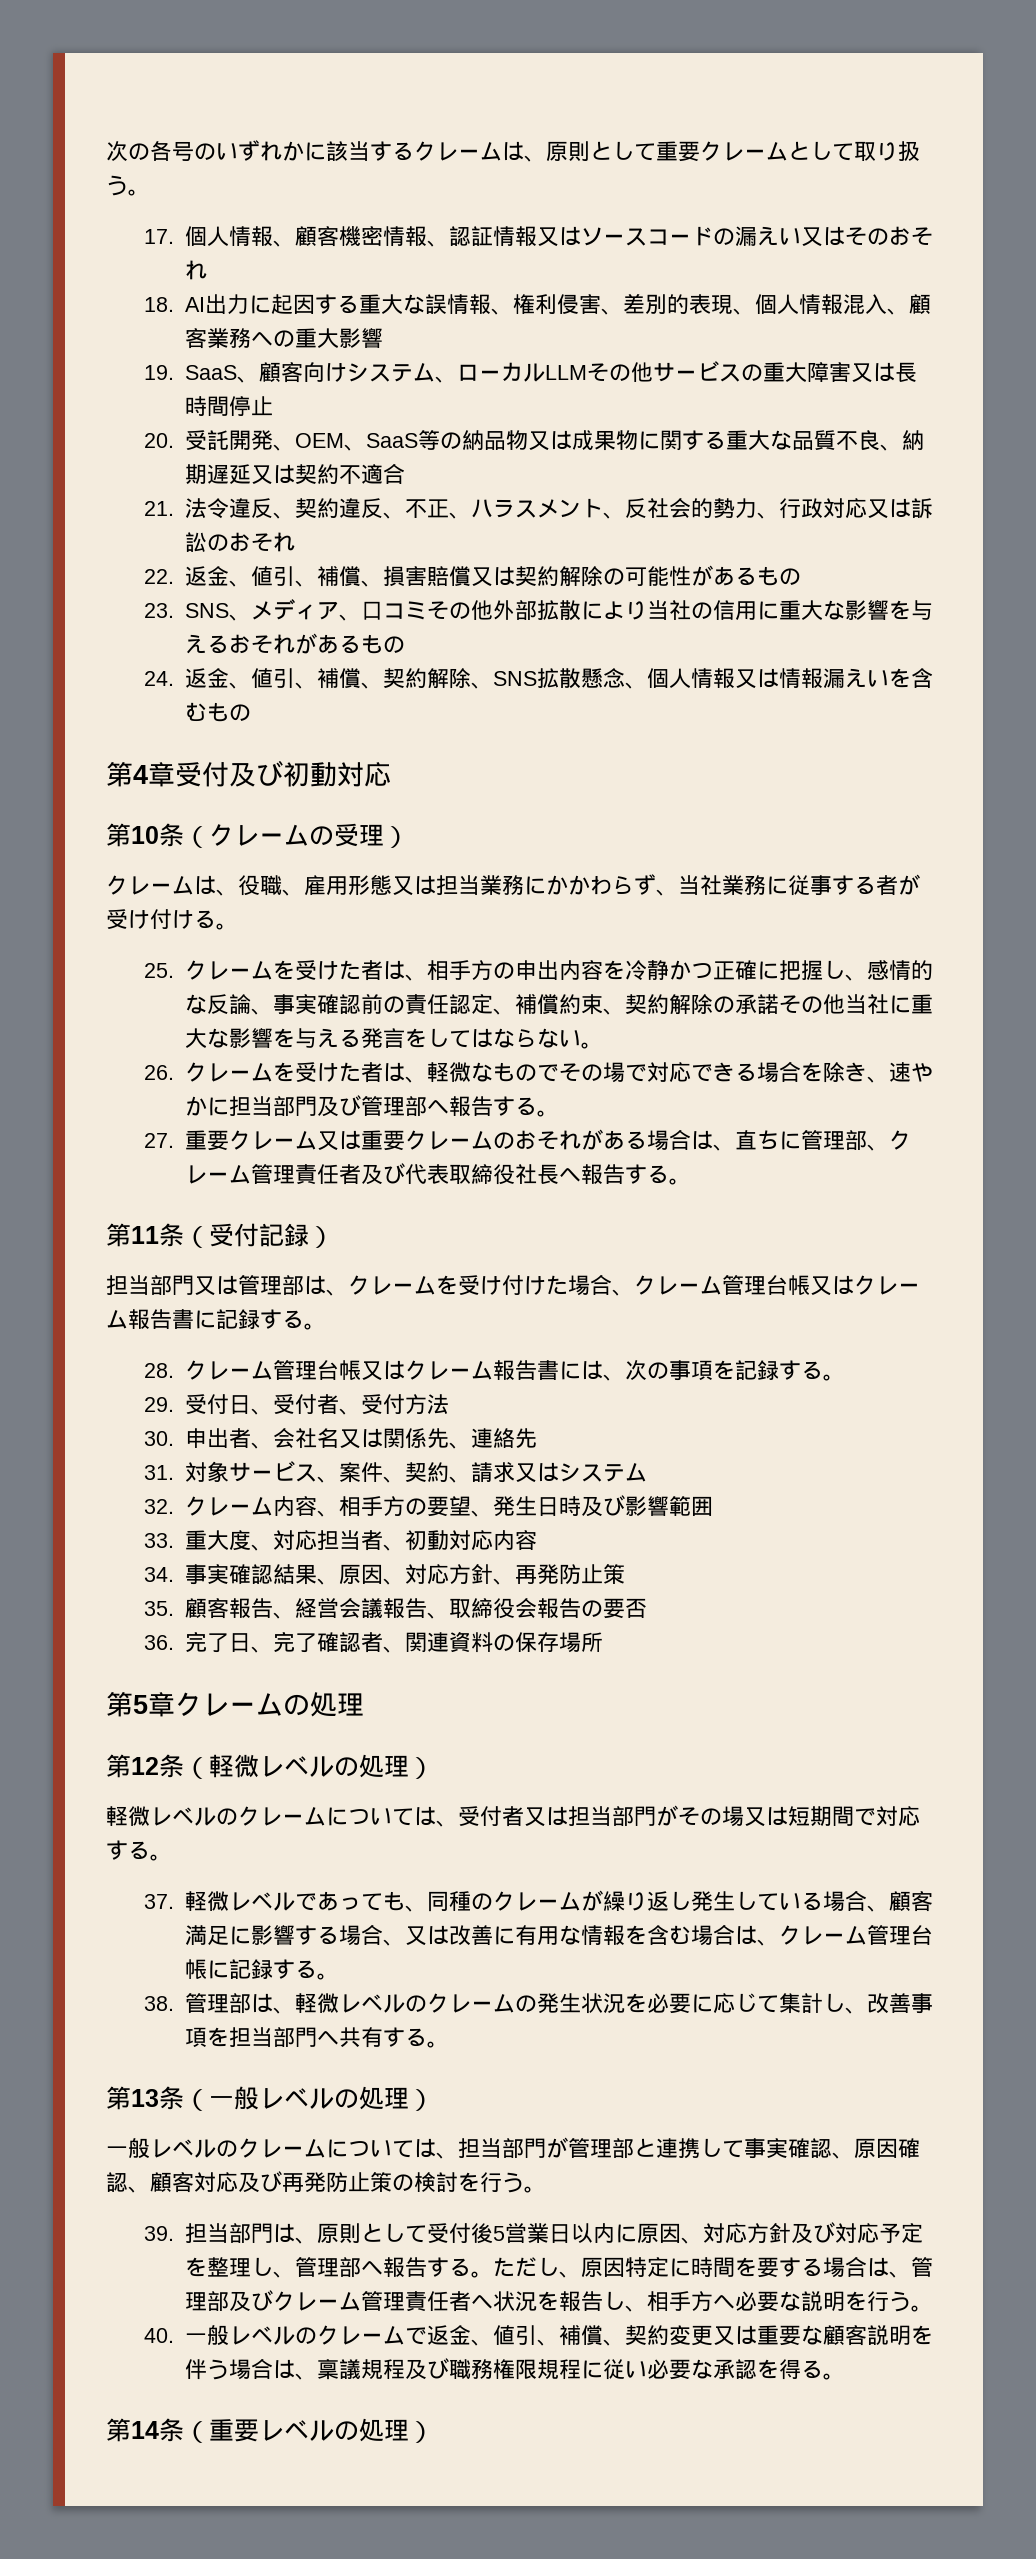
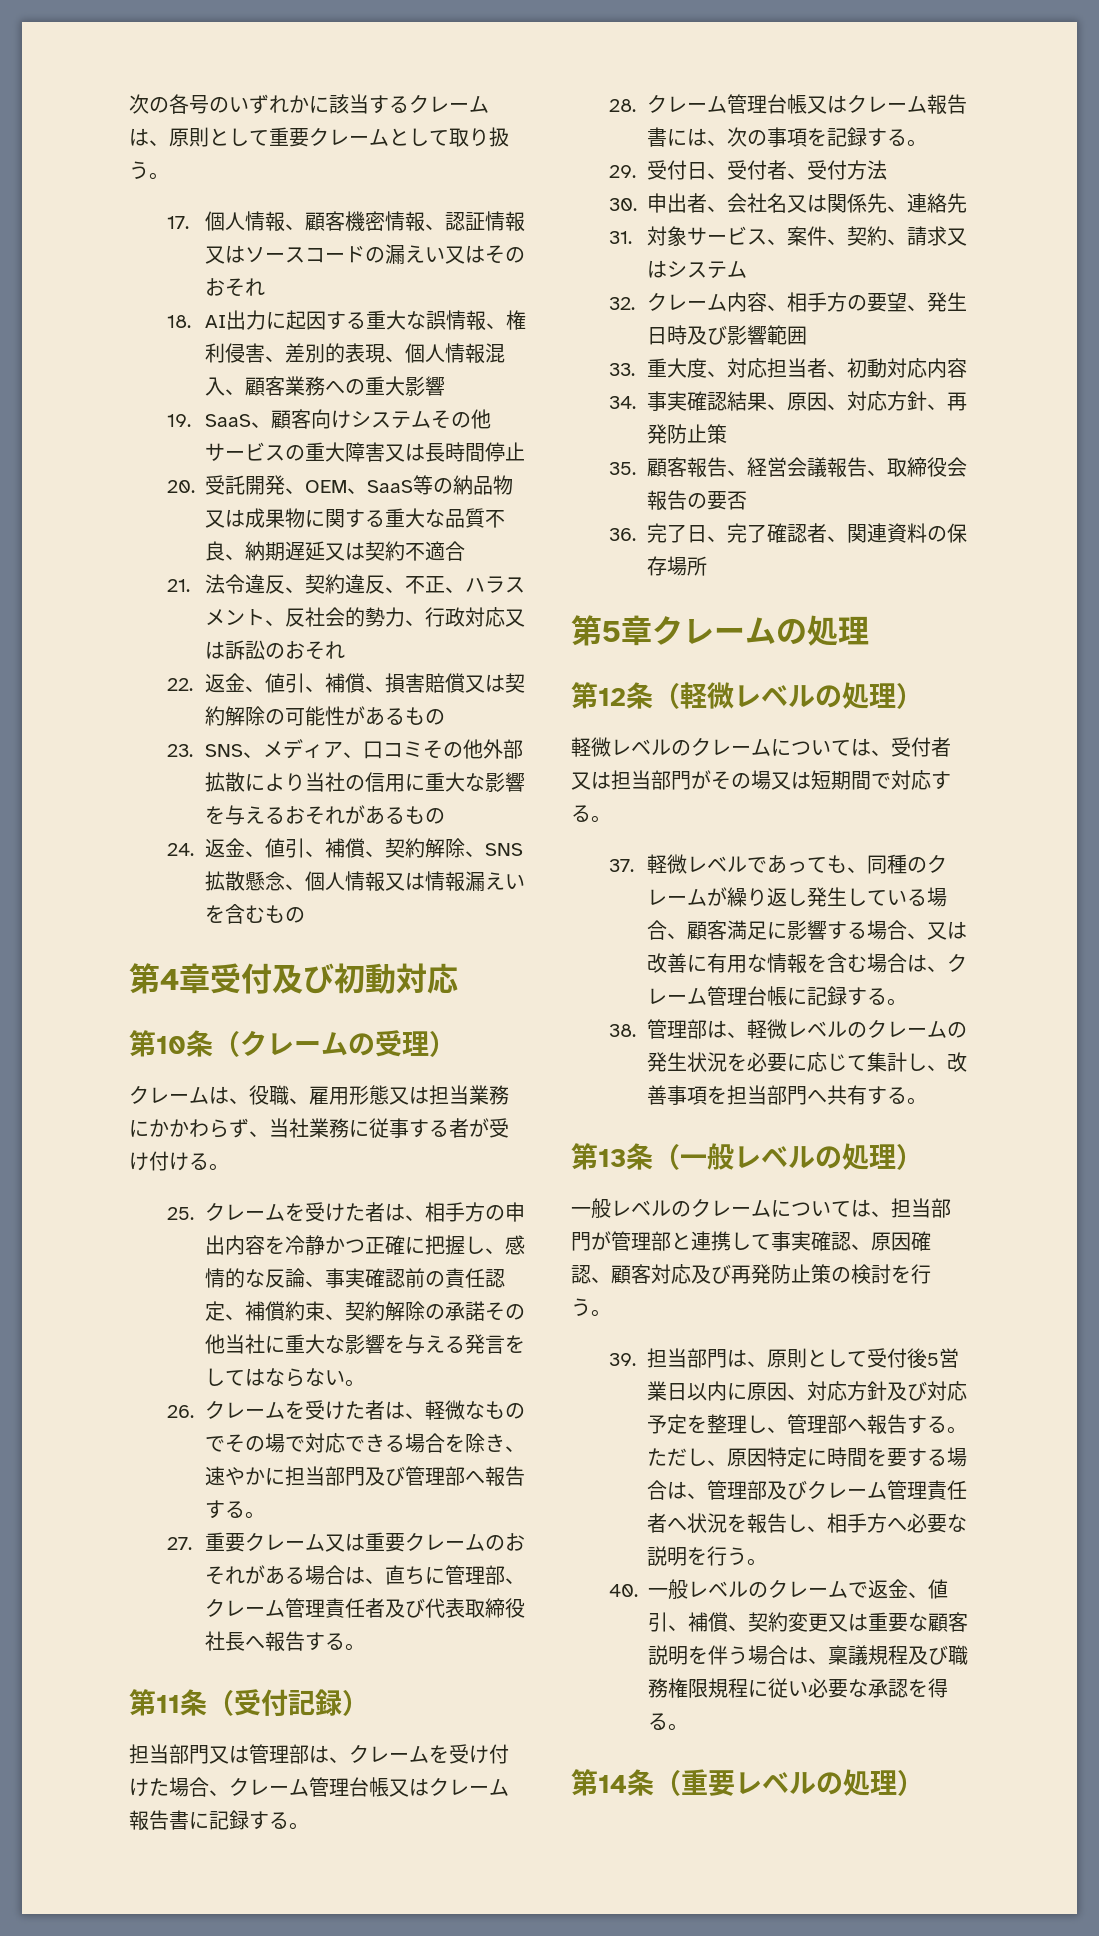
- 19. SaaS、顧客向けシステム、ローカルLLMその他サービスの重大障害又は長時間停止
+ 19. SaaS、顧客向けシステムその他サービスの重大障害又は長時間停止

